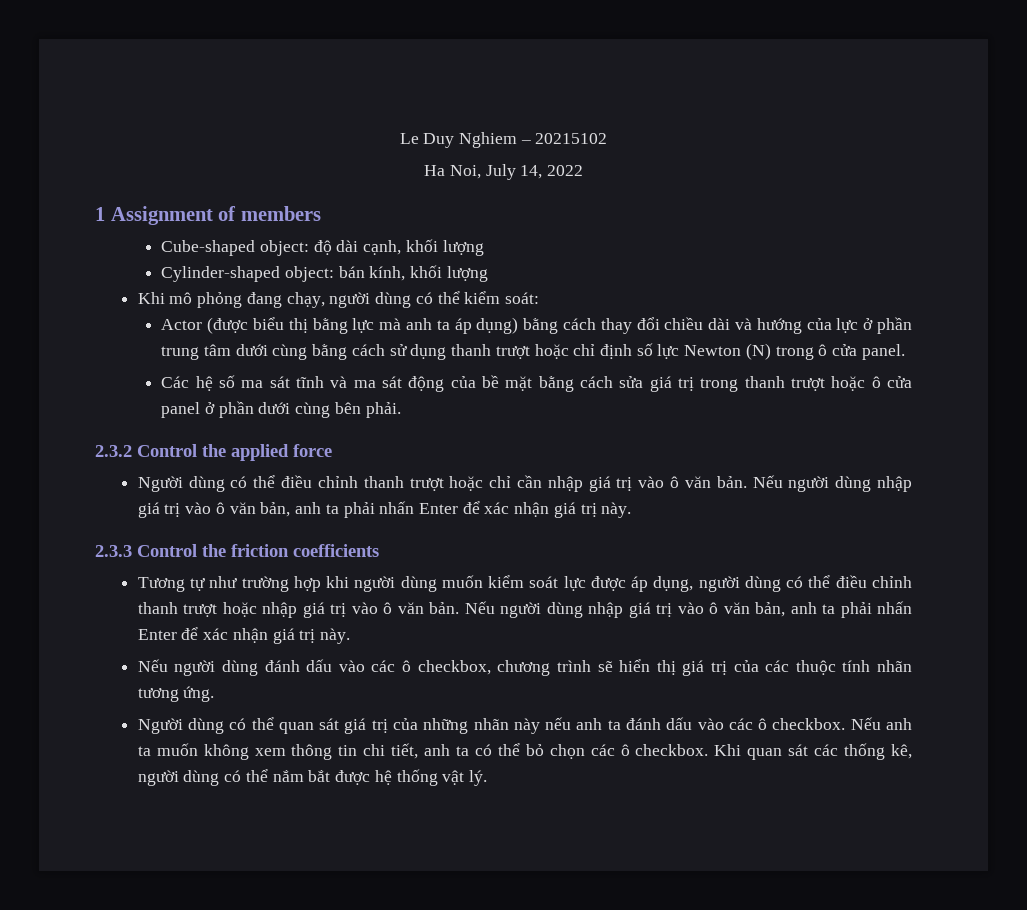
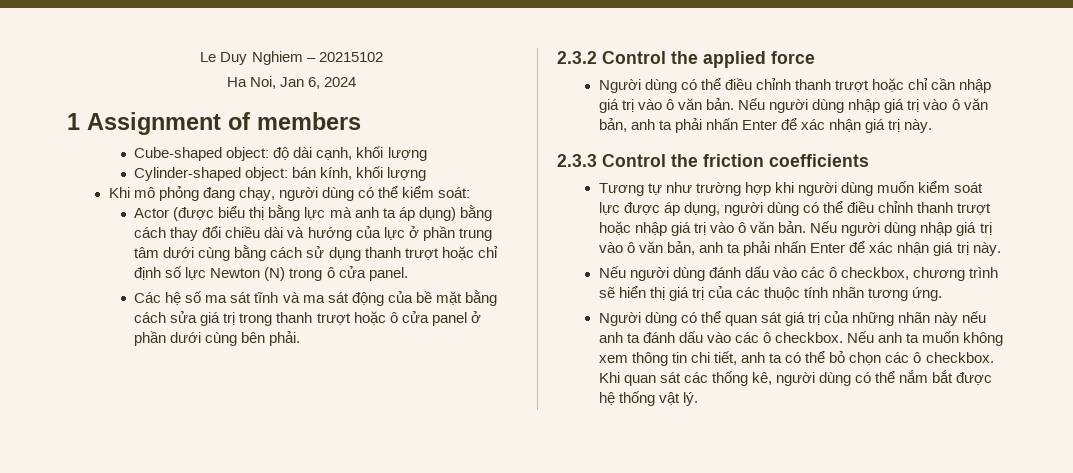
- Ha Noi, July 14, 2022
+ Ha Noi, Jan 6, 2024

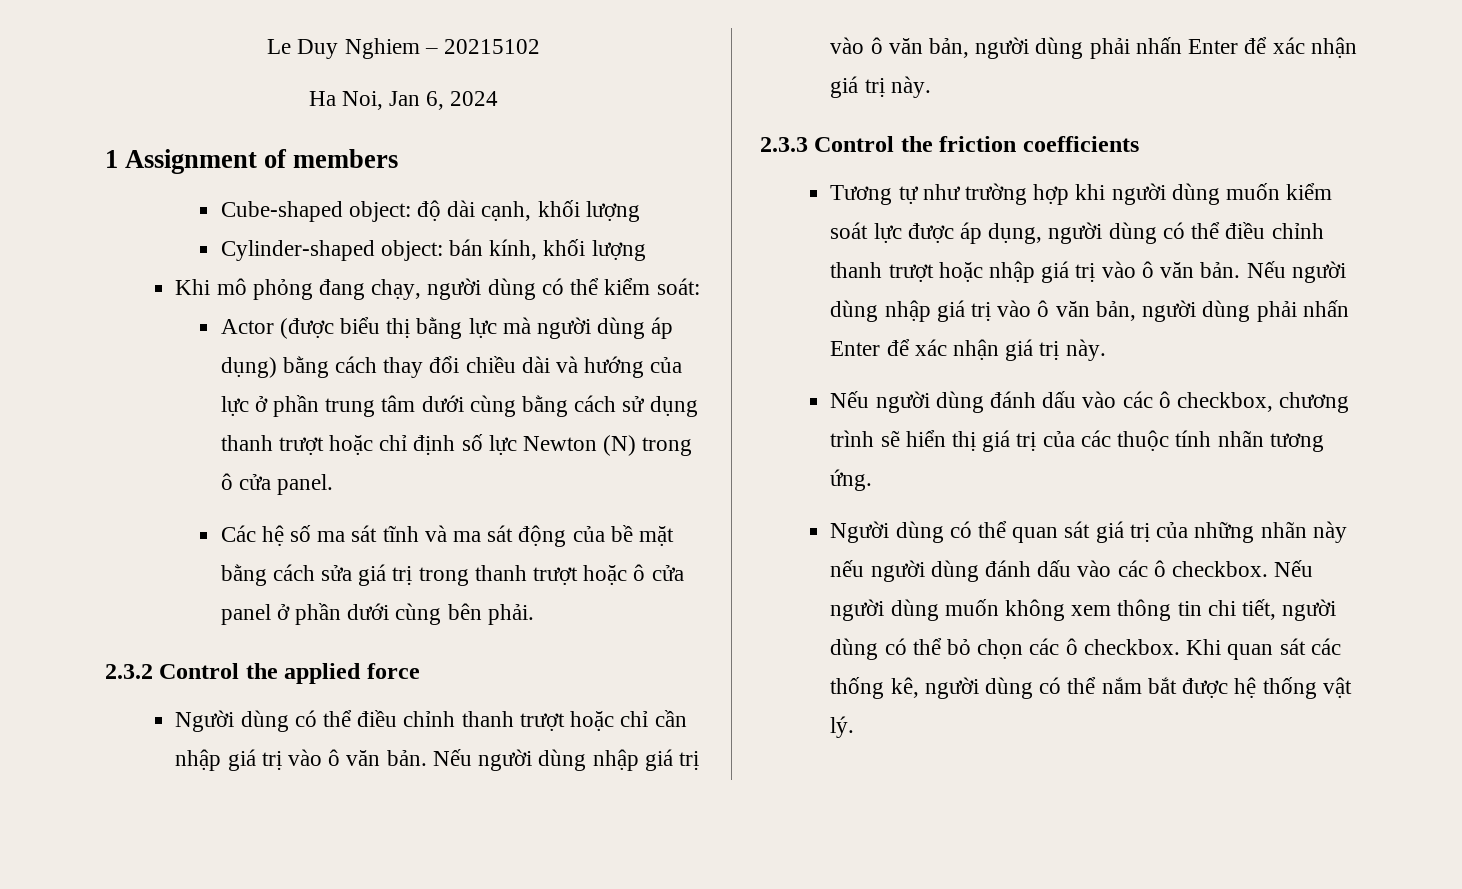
- Actor (được biểu thị bằng lực mà anh ta áp dụng) bằng cách thay đổi chiều dài và hướng của lực ở phần trung tâm dưới cùng bằng cách sử dụng thanh trượt hoặc chỉ định số lực Newton (N) trong ô cửa panel.
+ Actor (được biểu thị bằng lực mà người dùng áp dụng) bằng cách thay đổi chiều dài và hướng của lực ở phần trung tâm dưới cùng bằng cách sử dụng thanh trượt hoặc chỉ định số lực Newton (N) trong ô cửa panel.
- Người dùng có thể điều chỉnh thanh trượt hoặc chỉ cần nhập giá trị vào ô văn bản. Nếu người dùng nhập giá trị vào ô văn bản, anh ta phải nhấn Enter để xác nhận giá trị này.
+ Người dùng có thể điều chỉnh thanh trượt hoặc chỉ cần nhập giá trị vào ô văn bản. Nếu người dùng nhập giá trị vào ô văn bản, người dùng phải nhấn Enter để xác nhận giá trị này.
- Tương tự như trường hợp khi người dùng muốn kiểm soát lực được áp dụng, người dùng có thể điều chỉnh thanh trượt hoặc nhập giá trị vào ô văn bản. Nếu người dùng nhập giá trị vào ô văn bản, anh ta phải nhấn Enter để xác nhận giá trị này.
+ Tương tự như trường hợp khi người dùng muốn kiểm soát lực được áp dụng, người dùng có thể điều chỉnh thanh trượt hoặc nhập giá trị vào ô văn bản. Nếu người dùng nhập giá trị vào ô văn bản, người dùng phải nhấn Enter để xác nhận giá trị này.
- Người dùng có thể quan sát giá trị của những nhãn này nếu anh ta đánh dấu vào các ô checkbox.
+ Người dùng có thể quan sát giá trị của những nhãn này nếu người dùng đánh dấu vào các ô checkbox.
- Nếu anh ta muốn không xem thông tin chi tiết, anh ta có thể bỏ chọn các ô checkbox.
+ Nếu người dùng muốn không xem thông tin chi tiết, người dùng có thể bỏ chọn các ô checkbox.

